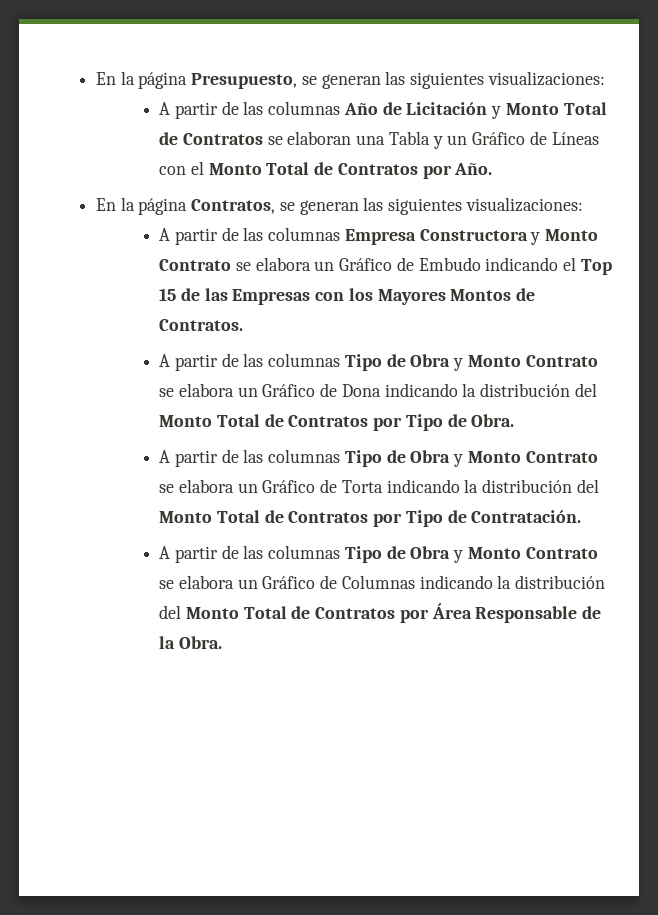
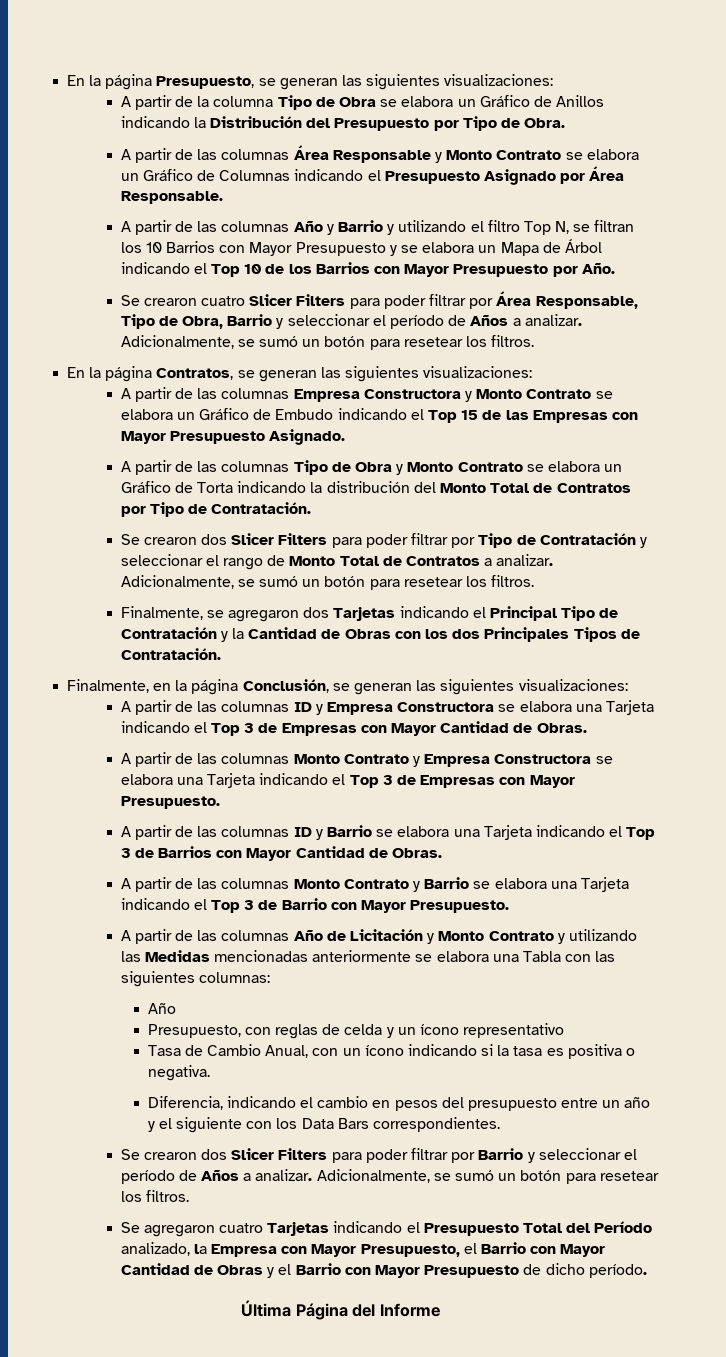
- A partir de las columnas Año de Licitación y Monto Total de Contratos se elaboran una Tabla y un Gráfico de Líneas con el Monto Total de Contratos por Año.
+ A partir de la columna Tipo de Obra se elabora un Gráfico de Anillos indicando la Distribución del Presupuesto por Tipo de Obra.
+ A partir de las columnas Área Responsable y Monto Contrato se elabora un Gráfico de Columnas indicando el Presupuesto Asignado por Área Responsable.
+ A partir de las columnas Año y Barrio y utilizando el filtro Top N, se filtran los 10 Barrios con Mayor Presupuesto y se elabora un Mapa de Árbol indicando el Top 10 de los Barrios con Mayor Presupuesto por Año.
+ Se crearon cuatro Slicer Filters para poder filtrar por Área Responsable, Tipo de Obra, Barrio y seleccionar el período de Años a analizar. Adicionalmente, se sumó un botón para resetear los filtros.
- A partir de las columnas Empresa Constructora y Monto Contrato se elabora un Gráfico de Embudo indicando el Top 15 de las Empresas con los Mayores Montos de Contratos.
- A partir de las columnas Tipo de Obra y Monto Contrato se elabora un Gráfico de Dona indicando la distribución del Monto Total de Contratos por Tipo de Obra.
+ A partir de las columnas Empresa Constructora y Monto Contrato se elabora un Gráfico de Embudo indicando el Top 15 de las Empresas con Mayor Presupuesto Asignado.
- A partir de las columnas Tipo de Obra y Monto Contrato se elabora un Gráfico de Columnas indicando la distribución del Monto Total de Contratos por Área Responsable de la Obra.
+ Se crearon dos Slicer Filters para poder filtrar por Tipo de Contratación y seleccionar el rango de Monto Total de Contratos a analizar. Adicionalmente, se sumó un botón para resetear los filtros.
+ Finalmente, se agregaron dos Tarjetas indicando el Principal Tipo de Contratación y la Cantidad de Obras con los dos Principales Tipos de Contratación.
+ Finalmente, en la página Conclusión, se generan las siguientes visualizaciones:
+ A partir de las columnas ID y Empresa Constructora se elabora una Tarjeta indicando el Top 3 de Empresas con Mayor Cantidad de Obras.
+ A partir de las columnas Monto Contrato y Empresa Constructora se elabora una Tarjeta indicando el Top 3 de Empresas con Mayor Presupuesto.
+ A partir de las columnas ID y Barrio se elabora una Tarjeta indicando el Top 3 de Barrios con Mayor Cantidad de Obras.
+ A partir de las columnas Monto Contrato y Barrio se elabora una Tarjeta indicando el Top 3 de Barrio con Mayor Presupuesto.
+ A partir de las columnas Año de Licitación y Monto Contrato y utilizando las Medidas mencionadas anteriormente se elabora una Tabla con las siguientes columnas:
+ Año
+ Presupuesto, con reglas de celda y un ícono representativo
+ Tasa de Cambio Anual, con un ícono indicando si la tasa es positiva o negativa.
+ Diferencia, indicando el cambio en pesos del presupuesto entre un año y el siguiente con los Data Bars correspondientes.
+ Se crearon dos Slicer Filters para poder filtrar por Barrio y seleccionar el período de Años a analizar. Adicionalmente, se sumó un botón para resetear los filtros.
+ Se agregaron cuatro Tarjetas indicando el Presupuesto Total del Período analizado, la Empresa con Mayor Presupuesto, el Barrio con Mayor Cantidad de Obras y el Barrio con Mayor Presupuesto de dicho período.
+ Última Página del Informe

